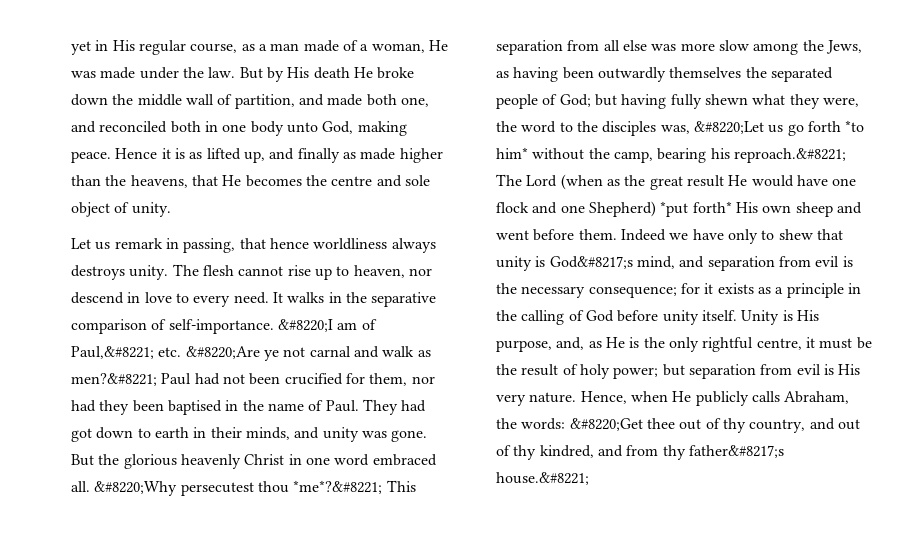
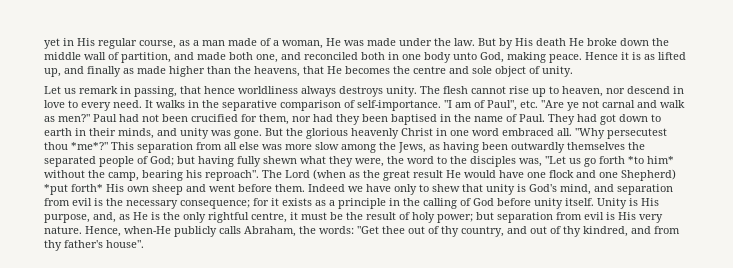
- &#8220;I am of Paul,&#8221; etc. &#8220;Are ye not carnal and walk as men?&#8221; Paul had not been crucified for them, nor had they been baptised in the name of Paul.
+ "I am of Paul", etc. "Are ye not carnal and walk as men?" Paul had not been crucified for them, nor had they been baptised in the name of Paul.
- &#8220;Why persecutest thou *me*?&#8221;
+ "Why persecutest thou *me*?"
- but having fully shewn what they were, the word to the disciples was, &#8220;Let us go forth *to him* without the camp, bearing his reproach.&#8221;
+ but having fully shewn what they were, the word to the disciples was, "Let us go forth *to him* without the camp, bearing his reproach".
- Indeed we have only to shew that unity is God&#8217;s mind, and separation from evil is the necessary consequence; for it exists as a principle in the calling of God before unity itself.
+ Indeed we have only to shew that unity is God's mind, and separation from evil is the necessary consequence; for it exists as a principle in the calling of God before unity itself.
- Hence, when He publicly calls Abraham, the words: &#8220;Get thee out of thy country, and out of thy kindred, and from thy father&#8217;s house.&#8221;
+ Hence, when-He publicly calls Abraham, the words: "Get thee out of thy country, and out of thy kindred, and from thy father's house".

